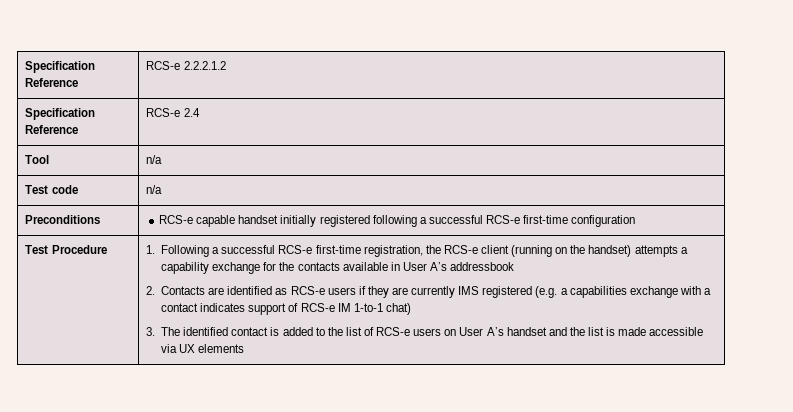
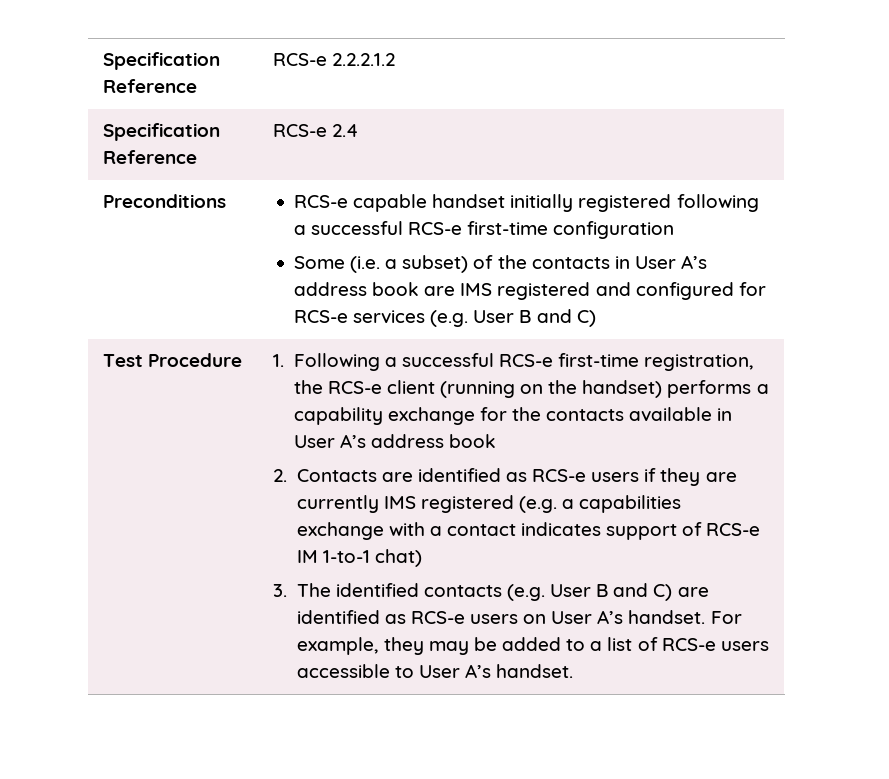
- Tool | n/a
- Test code | n/a
  Preconditions | RCS-e capable handset initially registered following a successful RCS-e first-time configuration
+ Some (i.e. a subset) of the contacts in User A’s address book are IMS registered and configured for RCS-e services (e.g. User B and C)
- 1. Following a successful RCS-e first-time registration, the RCS-e client (running on the handset) attempts a capability exchange for the contacts available in User A’s addressbook
+ 1. Following a successful RCS-e first-time registration, the RCS-e client (running on the handset) performs a capability exchange for the contacts available in User A’s address book
- 3. The identified contact is added to the list of RCS-e users on User A’s handset and the list is made accessible via UX elements
+ 3. The identified contacts (e.g. User B and C) are identified as RCS-e users on User A’s handset. For example, they may be added to a list of RCS-e users accessible to User A’s handset.

